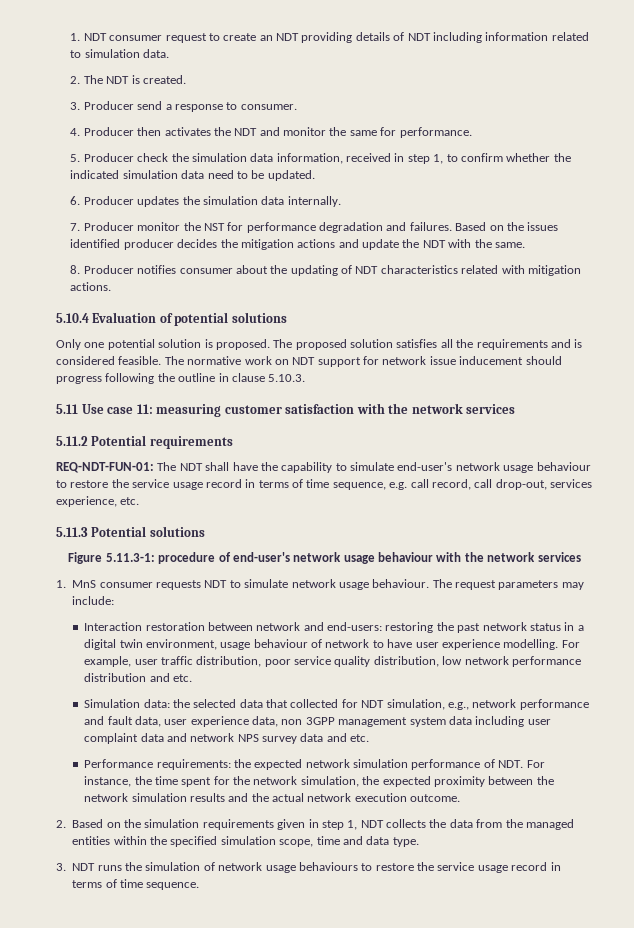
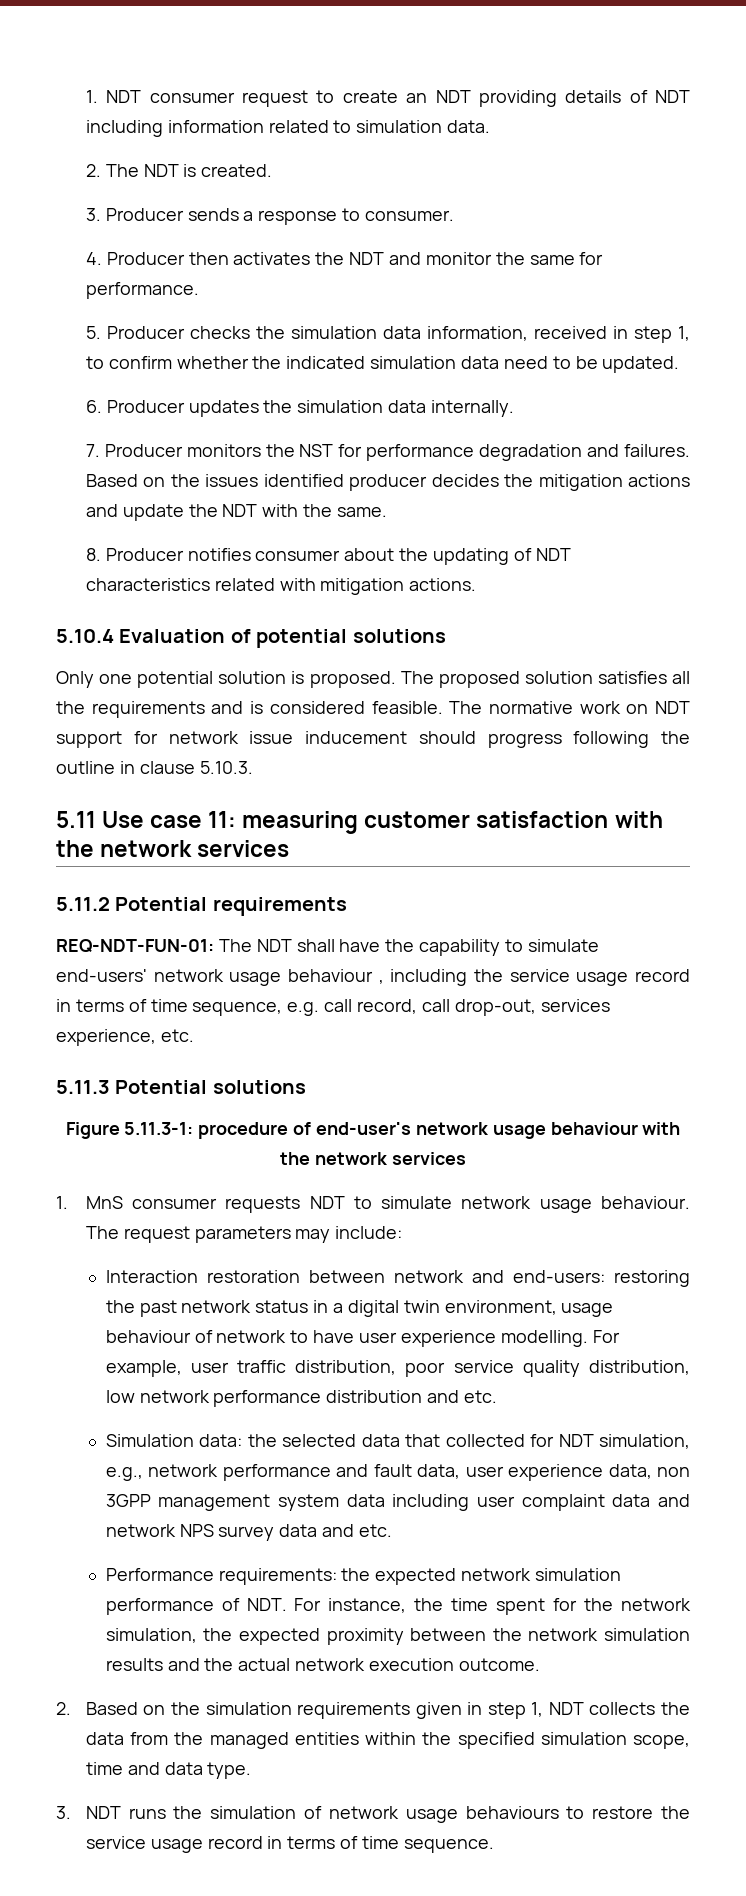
- 3. Producer send a response to consumer.
+ 3. Producer sends a response to consumer.
- 5. Producer check the simulation data information, received in step 1, to confirm whether the indicated simulation data need to be updated.
+ 5. Producer checks the simulation data information, received in step 1, to confirm whether the indicated simulation data need to be updated.
- 7. Producer monitor the NST for performance degradation and failures.
+ 7. Producer monitors the NST for performance degradation and failures.
- REQ-NDT-FUN-01: The NDT shall have the capability to simulate end-user's network usage behaviour to restore the service usage record in terms of time sequence, e.g. call record, call drop-out, services experience, etc.
+ REQ-NDT-FUN-01: The NDT shall have the capability to simulate end-users' network usage behaviour , including the service usage record in terms of time sequence, e.g. call record, call drop-out, services experience, etc.

